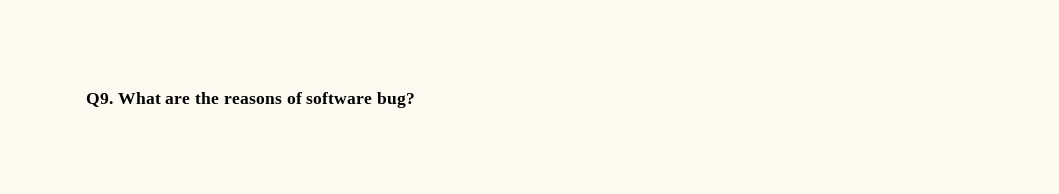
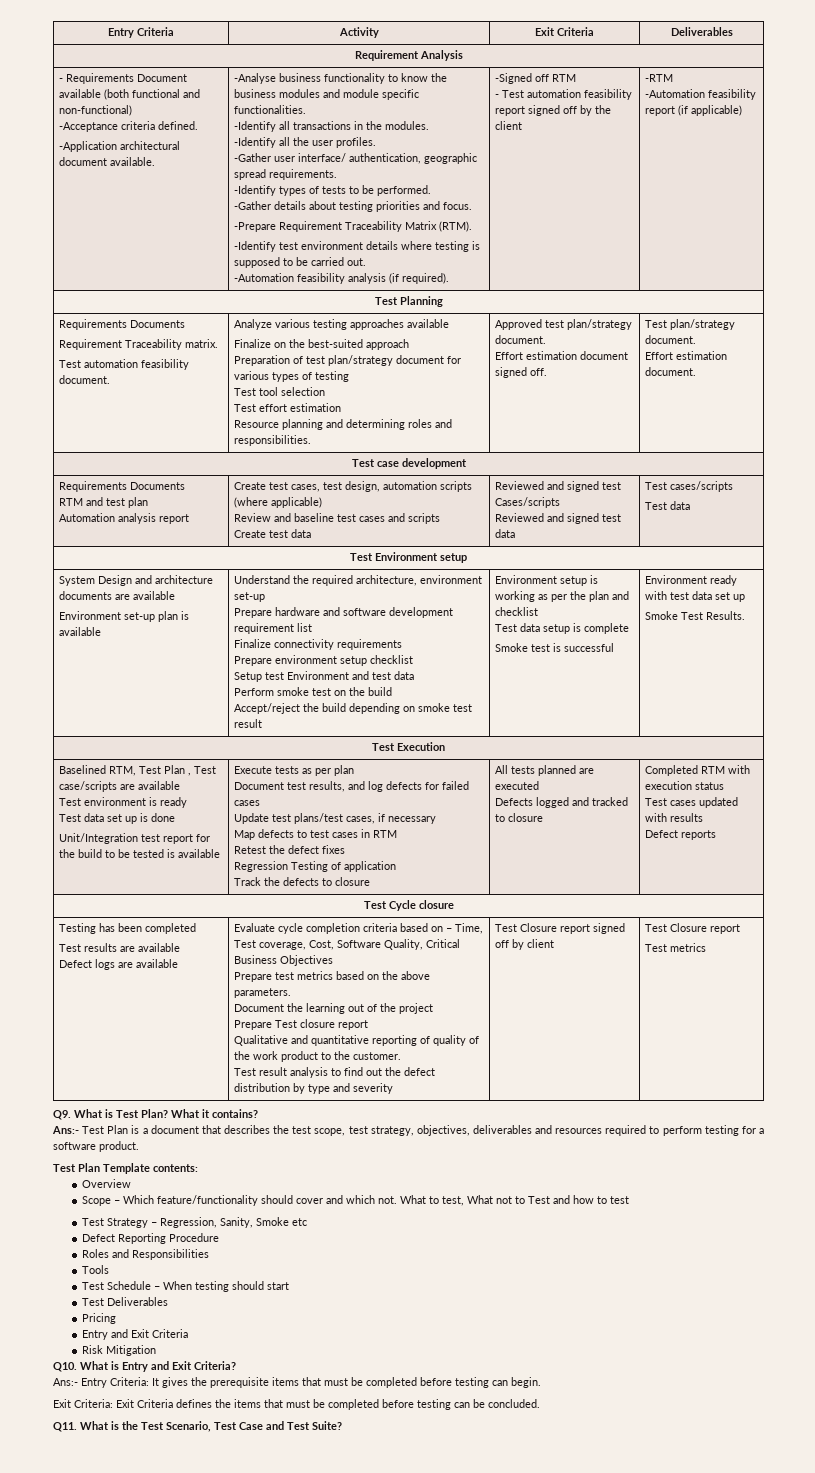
- Q9. What are the reasons of software bug?
+ Entry Criteria | Activity | Exit Criteria | Deliverables
+ Requirement Analysis
+ - Requirements Document available (both functional and non-functional)
+ -Acceptance criteria defined.
+ -Application architectural document available. | -Analyse business functionality to know the business modules and module specific functionalities.
+ -Identify all transactions in the modules.
+ -Identify all the user profiles.
+ -Gather user interface/ authentication, geographic spread requirements.
+ -Identify types of tests to be performed.
+ -Gather details about testing priorities and focus.
+ -Prepare Requirement Traceability Matrix (RTM).
+ -Identify test environment details where testing is supposed to be carried out.
+ -Automation feasibility analysis (if required). | -Signed off RTM
+ - Test automation feasibility report signed off by the client | -RTM
+ -Automation feasibility report (if applicable)
+ Test Planning
+ Requirements Documents
+ Requirement Traceability matrix.
+ Test automation feasibility document. | Analyze various testing approaches available
+ Finalize on the best-suited approach
+ Preparation of test plan/strategy document for various types of testing
+ Test tool selection
+ Test effort estimation
+ Resource planning and determining roles and responsibilities. | Approved test plan/strategy document.
+ Effort estimation document signed off. | Test plan/strategy document.
+ Effort estimation document.
+ Test case development
+ Requirements Documents
+ RTM and test plan
+ Automation analysis report | Create test cases, test design, automation scripts (where applicable)
+ Review and baseline test cases and scripts
+ Create test data | Reviewed and signed test Cases/scripts
+ Reviewed and signed test data | Test cases/scripts
+ Test data
+ Test Environment setup
+ System Design and architecture documents are available
+ Environment set-up plan is available | Understand the required architecture, environment set-up
+ Prepare hardware and software development requirement list
+ Finalize connectivity requirements
+ Prepare environment setup checklist
+ Setup test Environment and test data
+ Perform smoke test on the build
+ Accept/reject the build depending on smoke test result | Environment setup is working as per the plan and checklist
+ Test data setup is complete
+ Smoke test is successful | Environment ready with test data set up
+ Smoke Test Results.
+ Test Execution
+ Baselined RTM, Test Plan , Test case/scripts are available
+ Test environment is ready
+ Test data set up is done
+ Unit/Integration test report for the build to be tested is available | Execute tests as per plan
+ Document test results, and log defects for failed cases
+ Update test plans/test cases, if necessary
+ Map defects to test cases in RTM
+ Retest the defect fixes
+ Regression Testing of application
+ Track the defects to closure | All tests planned are executed
+ Defects logged and tracked to closure | Completed RTM with execution status
+ Test cases updated with results
+ Defect reports
+ Test Cycle closure
+ Testing has been completed
+ Test results are available
+ Defect logs are available | Evaluate cycle completion criteria based on – Time, Test coverage, Cost, Software Quality, Critical Business Objectives
+ Prepare test metrics based on the above parameters.
+ Document the learning out of the project
+ Prepare Test closure report
+ Qualitative and quantitative reporting of quality of the work product to the customer.
+ Test result analysis to find out the defect distribution by type and severity | Test Closure report signed off by client | Test Closure report
+ Test metrics
+ Q9. What is Test Plan? What it contains?
+ Ans:- Test Plan is a document that describes the test scope, test strategy, objectives, deliverables and resources required to perform testing for a software product.
+ Test Plan Template contents:
+ Overview
+ Scope – Which feature/functionality should cover and which not. What to test, What not to Test and how to test
+ Test Strategy – Regression, Sanity, Smoke etc
+ Defect Reporting Procedure
+ Roles and Responsibilities
+ Tools
+ Test Schedule – When testing should start
+ Test Deliverables
+ Pricing
+ Entry and Exit Criteria
+ Risk Mitigation
+ Q10. What is Entry and Exit Criteria?
+ Ans:- Entry Criteria: It gives the prerequisite items that must be completed before testing can begin.
+ Exit Criteria: Exit Criteria defines the items that must be completed before testing can be concluded.
+ Q11. What is the Test Scenario, Test Case and Test Suite?

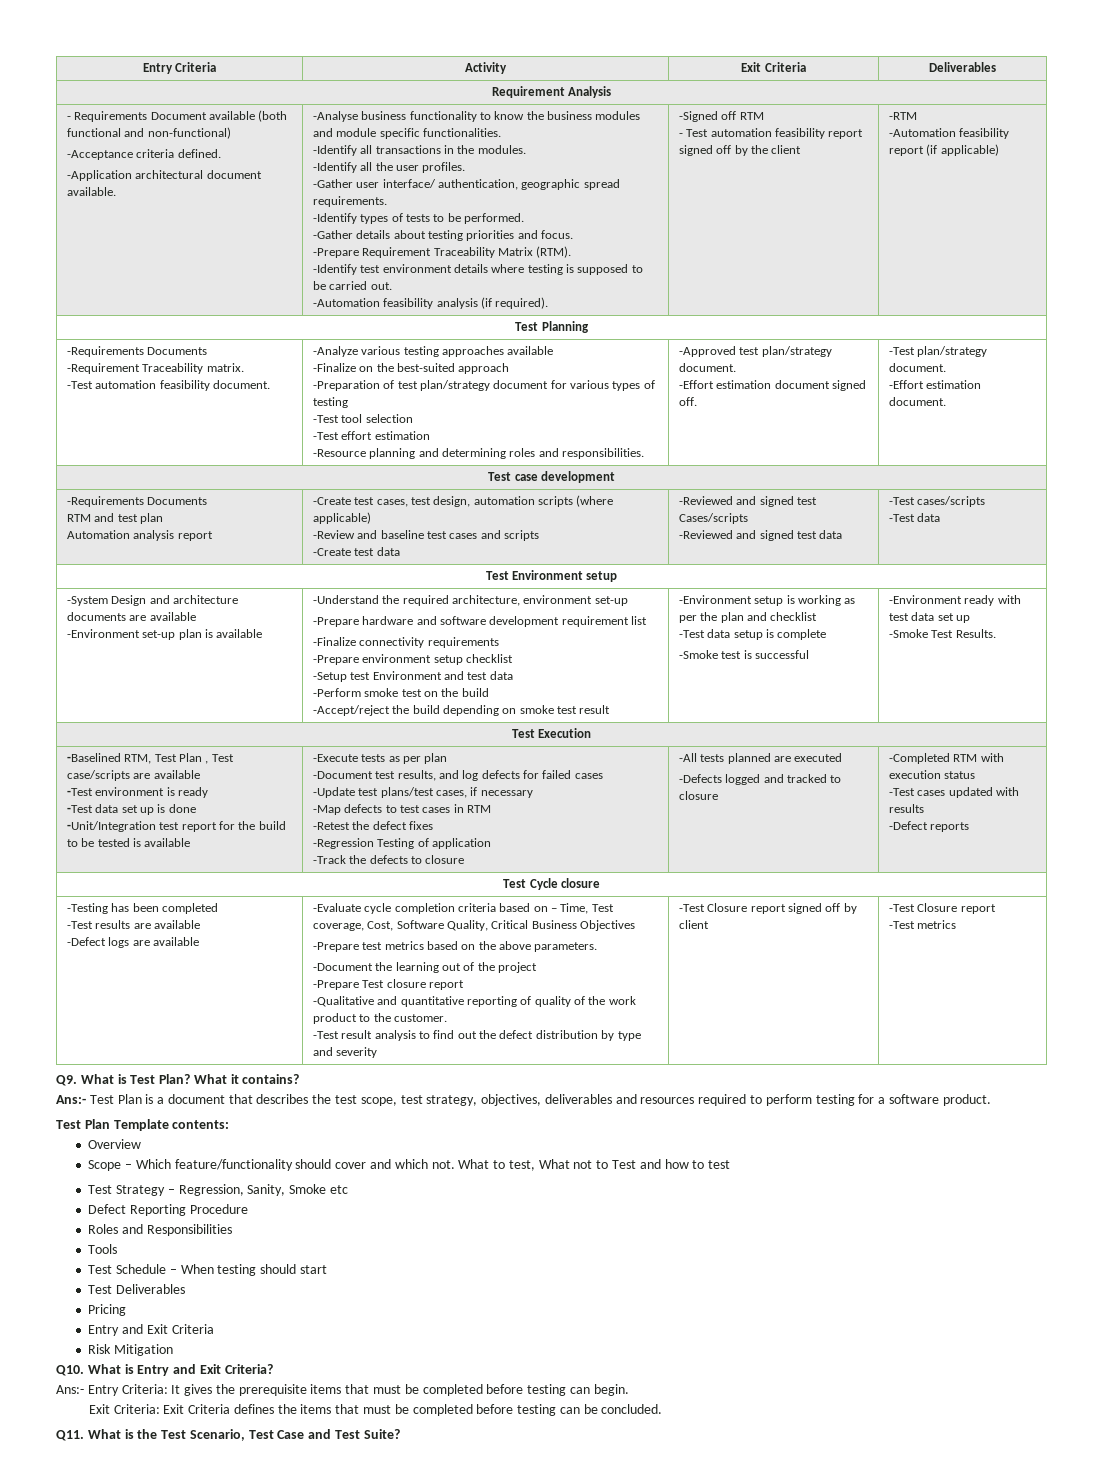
  Test Planning
- Requirements Documents
- Requirement Traceability matrix.
+ -Requirements Documents
+ -Requirement Traceability matrix.
- Test automation feasibility document.
+ -Test automation feasibility document.
- Analyze various testing approaches available
+ -Analyze various testing approaches available
- Finalize on the best-suited approach
+ -Finalize on the best-suited approach
- Preparation of test plan/strategy document for various types of testing
+ -Preparation of test plan/strategy document for various types of testing
- Test tool selection
+ -Test tool selection
- Test effort estimation
+ -Test effort estimation
- Resource planning and determining roles and responsibilities.
+ -Resource planning and determining roles and responsibilities.
- Approved test plan/strategy document.
+ -Approved test plan/strategy document.
- Effort estimation document signed off.
+ -Effort estimation document signed off.
- Test plan/strategy document.
- Effort estimation document.
+ -Test plan/strategy document.
+ -Effort estimation document.
  Test case development
- Requirements Documents
+ -Requirements Documents
- Create test cases, test design, automation scripts (where applicable)
+ -Create test cases, test design, automation scripts (where applicable)
- Review and baseline test cases and scripts
+ -Review and baseline test cases and scripts
- Create test data | Reviewed and signed test Cases/scripts
+ -Create test data | -Reviewed and signed test Cases/scripts
- Reviewed and signed test data
+ -Reviewed and signed test data
- Test cases/scripts
- Test data
+ -Test cases/scripts
+ -Test data
- System Design and architecture documents are available
+ -System Design and architecture documents are available
- Environment set-up plan is available
+ -Environment set-up plan is available
- Understand the required architecture, environment set-up
+ -Understand the required architecture, environment set-up
- Prepare hardware and software development requirement list
+ -Prepare hardware and software development requirement list
- Finalize connectivity requirements
+ -Finalize connectivity requirements
- Prepare environment setup checklist
+ -Prepare environment setup checklist
- Setup test Environment and test data
+ -Setup test Environment and test data
- Perform smoke test on the build
+ -Perform smoke test on the build
- Accept/reject the build depending on smoke test result
+ -Accept/reject the build depending on smoke test result
- Environment setup is working as per the plan and checklist
+ -Environment setup is working as per the plan and checklist
- Test data setup is complete
+ -Test data setup is complete
- Smoke test is successful
+ -Smoke test is successful
- Environment ready with test data set up
+ -Environment ready with test data set up
- Smoke Test Results.
+ -Smoke Test Results.
- Baselined RTM, Test Plan , Test case/scripts are available
+ -Baselined RTM, Test Plan , Test case/scripts are available
- Test environment is ready
+ -Test environment is ready
- Test data set up is done
+ -Test data set up is done
- Unit/Integration test report for the build to be tested is available
+ -Unit/Integration test report for the build to be tested is available
- Execute tests as per plan
+ -Execute tests as per plan
- Document test results, and log defects for failed cases
+ -Document test results, and log defects for failed cases
- Update test plans/test cases, if necessary
+ -Update test plans/test cases, if necessary
- Map defects to test cases in RTM
+ -Map defects to test cases in RTM
- Retest the defect fixes
+ -Retest the defect fixes
- Regression Testing of application
+ -Regression Testing of application
- Track the defects to closure
+ -Track the defects to closure
- All tests planned are executed
+ -All tests planned are executed
- Defects logged and tracked to closure
+ -Defects logged and tracked to closure
- Completed RTM with execution status
+ -Completed RTM with execution status
- Test cases updated with results
+ -Test cases updated with results
- Defect reports
+ -Defect reports
- Testing has been completed
+ -Testing has been completed
- Test results are available
+ -Test results are available
- Defect logs are available
+ -Defect logs are available
- Evaluate cycle completion criteria based on – Time, Test coverage, Cost, Software Quality, Critical Business Objectives
+ -Evaluate cycle completion criteria based on – Time, Test coverage, Cost, Software Quality, Critical Business Objectives
- Prepare test metrics based on the above parameters.
+ -Prepare test metrics based on the above parameters.
- Document the learning out of the project
+ -Document the learning out of the project
- Prepare Test closure report
+ -Prepare Test closure report
- Qualitative and quantitative reporting of quality of the work product to the customer.
+ -Qualitative and quantitative reporting of quality of the work product to the customer.
- Test result analysis to find out the defect distribution by type and severity
+ -Test result analysis to find out the defect distribution by type and severity
- Test Closure report signed off by client | Test Closure report
+ -Test Closure report signed off by client | -Test Closure report
- Test metrics
+ -Test metrics

